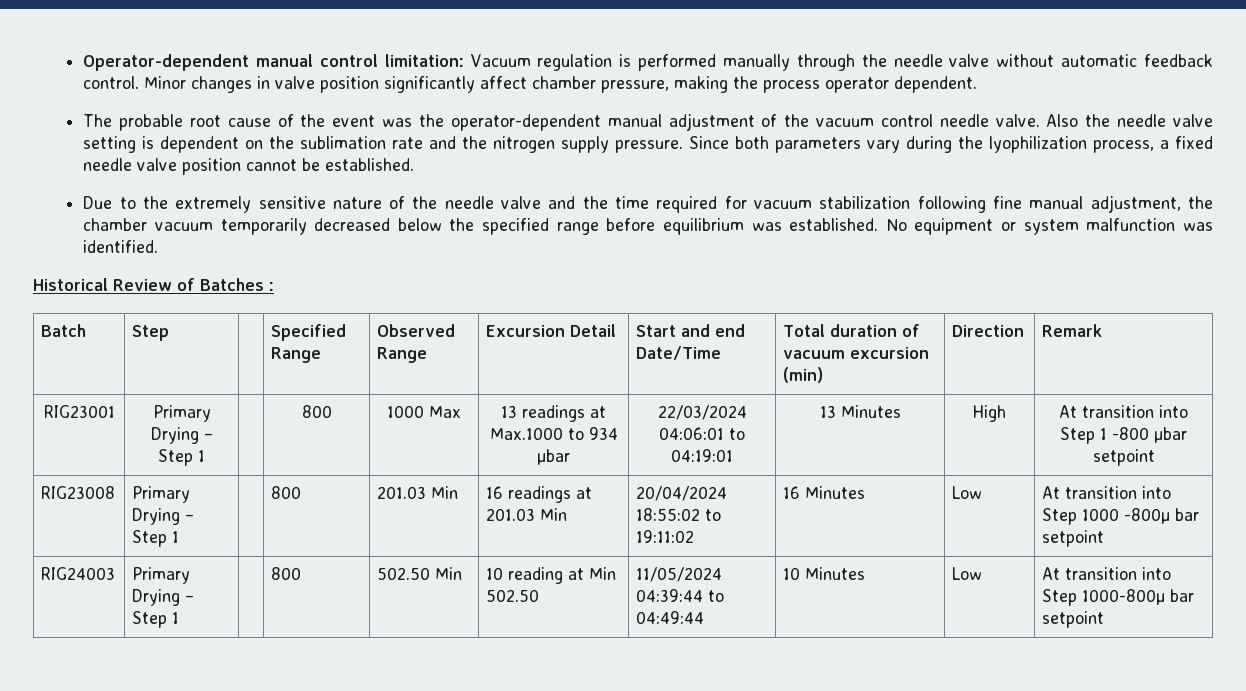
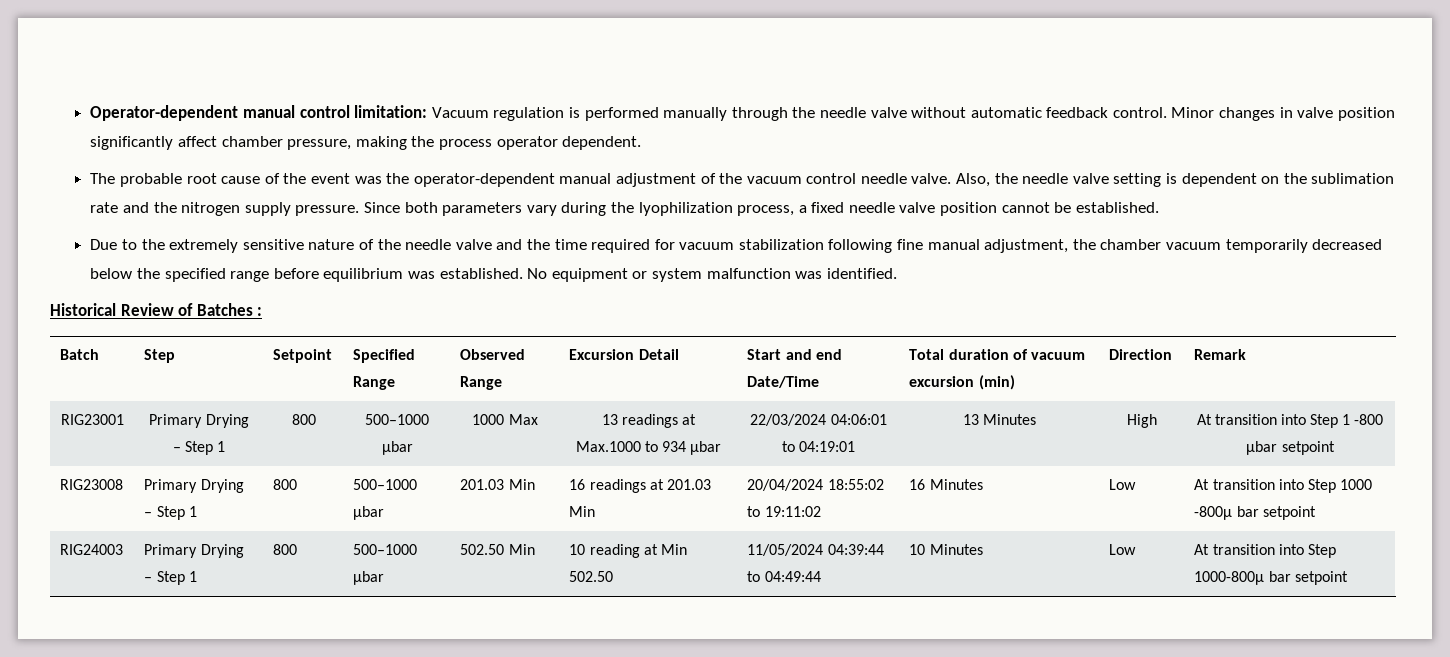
- Also the needle valve setting is dependent on the sublimation rate and the nitrogen supply pressure.
+ Also, the needle valve setting is dependent on the sublimation rate and the nitrogen supply pressure.
- Batch | Step | | Specified Range | Observed Range | Excursion Detail | Start and end Date/Time | Total duration of vacuum excursion (min) | Direction | Remark
+ Batch | Step | Setpoint | Specified Range | Observed Range | Excursion Detail | Start and end Date/Time | Total duration of vacuum excursion (min) | Direction | Remark
- RIG23001 | Primary Drying – Step 1 | | 800 | 1000 Max | 13 readings at Max.1000 to 934 µbar | 22/03/2024 04:06:01 to 04:19:01 | 13 Minutes | High | At transition into Step 1 -800 µbar setpoint
+ RIG23001 | Primary Drying – Step 1 | 800 | 500–1000 µbar | 1000 Max | 13 readings at Max.1000 to 934 µbar | 22/03/2024 04:06:01 to 04:19:01 | 13 Minutes | High | At transition into Step 1 -800 µbar setpoint
- RIG23008 | Primary Drying – Step 1 | | 800 | 201.03 Min | 16 readings at 201.03 Min | 20/04/2024 18:55:02 to 19:11:02 | 16 Minutes | Low | At transition into Step 1000 -800µ bar setpoint
+ RIG23008 | Primary Drying – Step 1 | 800 | 500–1000 µbar | 201.03 Min | 16 readings at 201.03 Min | 20/04/2024 18:55:02 to 19:11:02 | 16 Minutes | Low | At transition into Step 1000 -800µ bar setpoint
- RIG24003 | Primary Drying – Step 1 | | 800 | 502.50 Min | 10 reading at Min 502.50 | 11/05/2024 04:39:44 to 04:49:44 | 10 Minutes | Low | At transition into Step 1000-800µ bar setpoint
+ RIG24003 | Primary Drying – Step 1 | 800 | 500–1000 µbar | 502.50 Min | 10 reading at Min 502.50 | 11/05/2024 04:39:44 to 04:49:44 | 10 Minutes | Low | At transition into Step 1000-800µ bar setpoint

